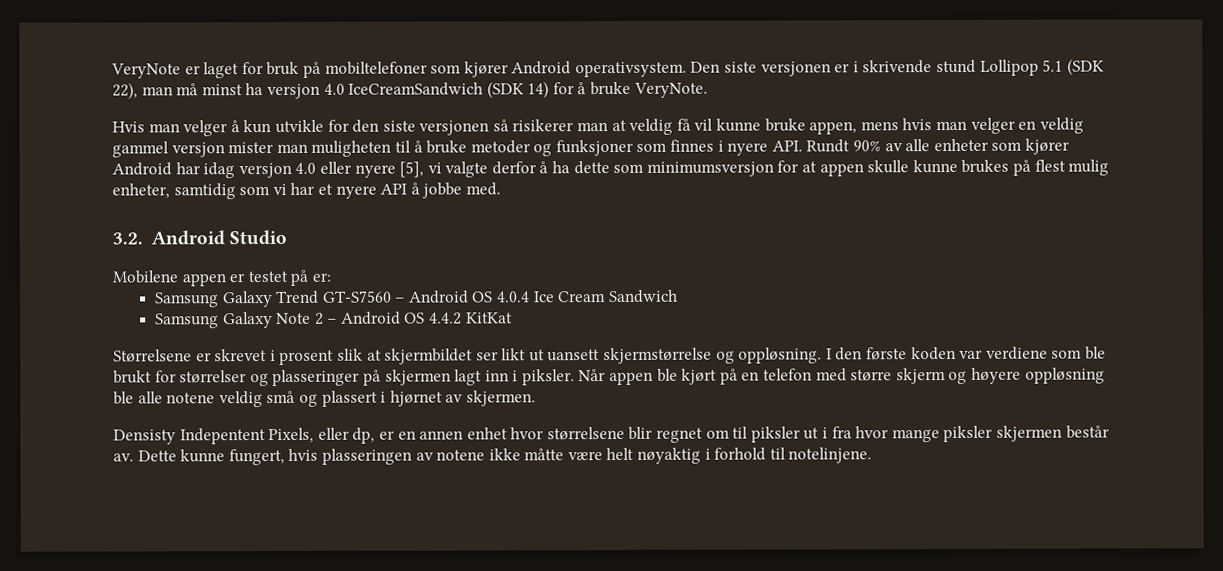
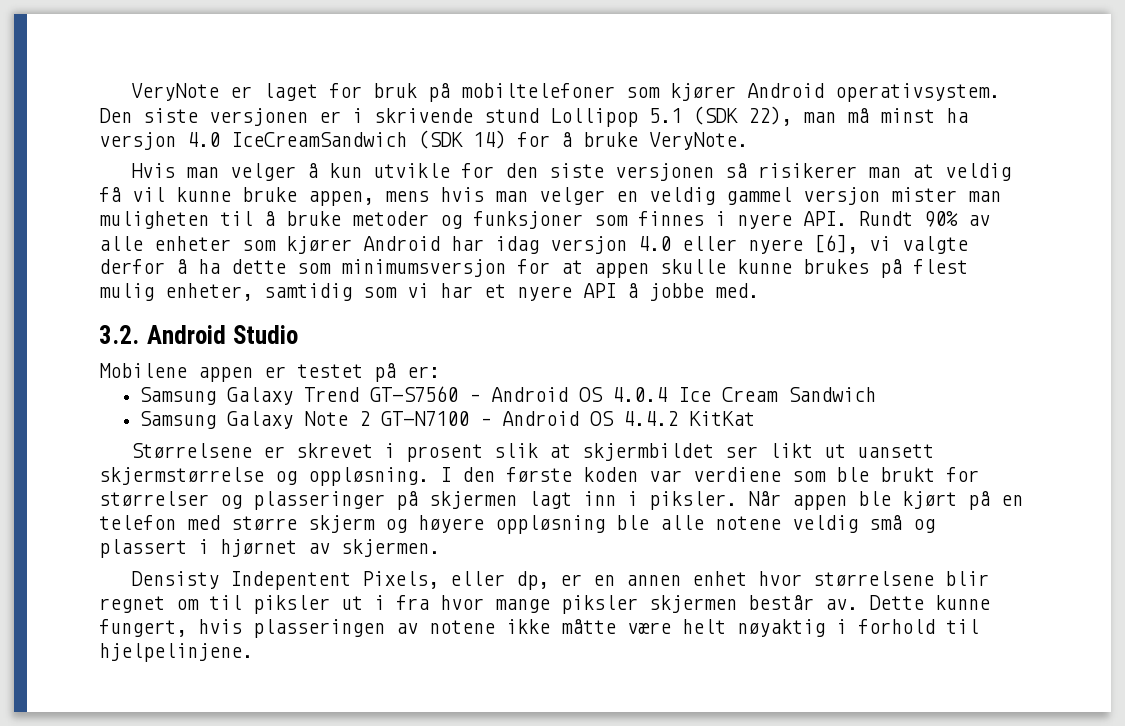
- Hvis man velger å kun utvikle for den siste versjonen så risikerer man at veldig få vil kunne bruke appen, mens hvis man velger en veldig gammel versjon mister man muligheten til å bruke metoder og funksjoner som finnes i nyere API. Rundt 90% av alle enheter som kjører Android har idag versjon 4.0 eller nyere [5], vi valgte derfor å ha dette som minimumsversjon for at appen skulle kunne brukes på flest mulig enheter, samtidig som vi har et nyere API å jobbe med.
+ Hvis man velger å kun utvikle for den siste versjonen så risikerer man at veldig få vil kunne bruke appen, mens hvis man velger en veldig gammel versjon mister man muligheten til å bruke metoder og funksjoner som finnes i nyere API. Rundt 90% av alle enheter som kjører Android har idag versjon 4.0 eller nyere [6], vi valgte derfor å ha dette som minimumsversjon for at appen skulle kunne brukes på flest mulig enheter, samtidig som vi har et nyere API å jobbe med.
- Samsung Galaxy Note 2 – Android OS 4.4.2 KitKat
+ Samsung Galaxy Note 2 GT-N7100 – Android OS 4.4.2 KitKat
- Dette kunne fungert, hvis plasseringen av notene ikke måtte være helt nøyaktig i forhold til notelinjene.
+ Dette kunne fungert, hvis plasseringen av notene ikke måtte være helt nøyaktig i forhold til hjelpelinjene.

